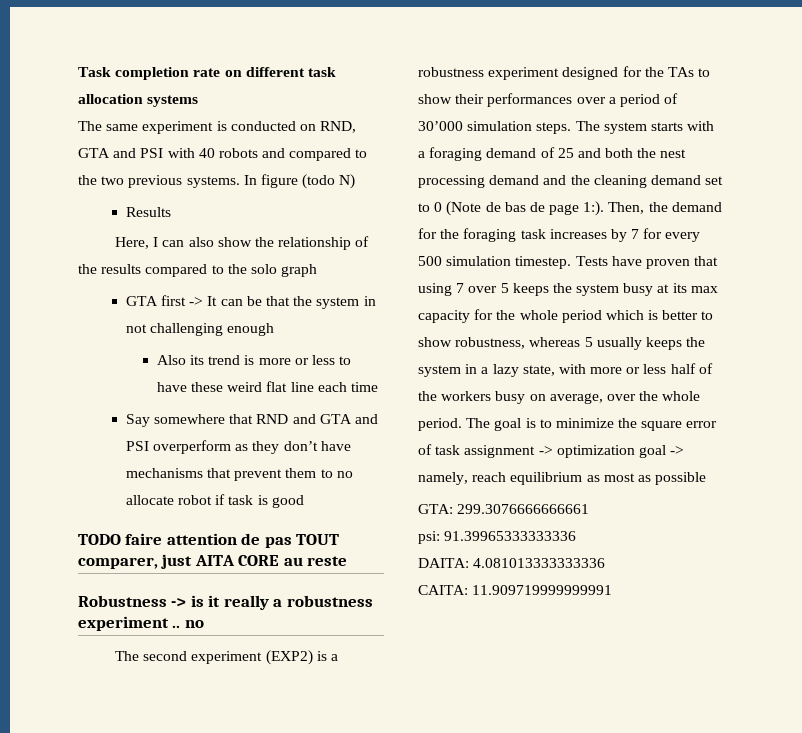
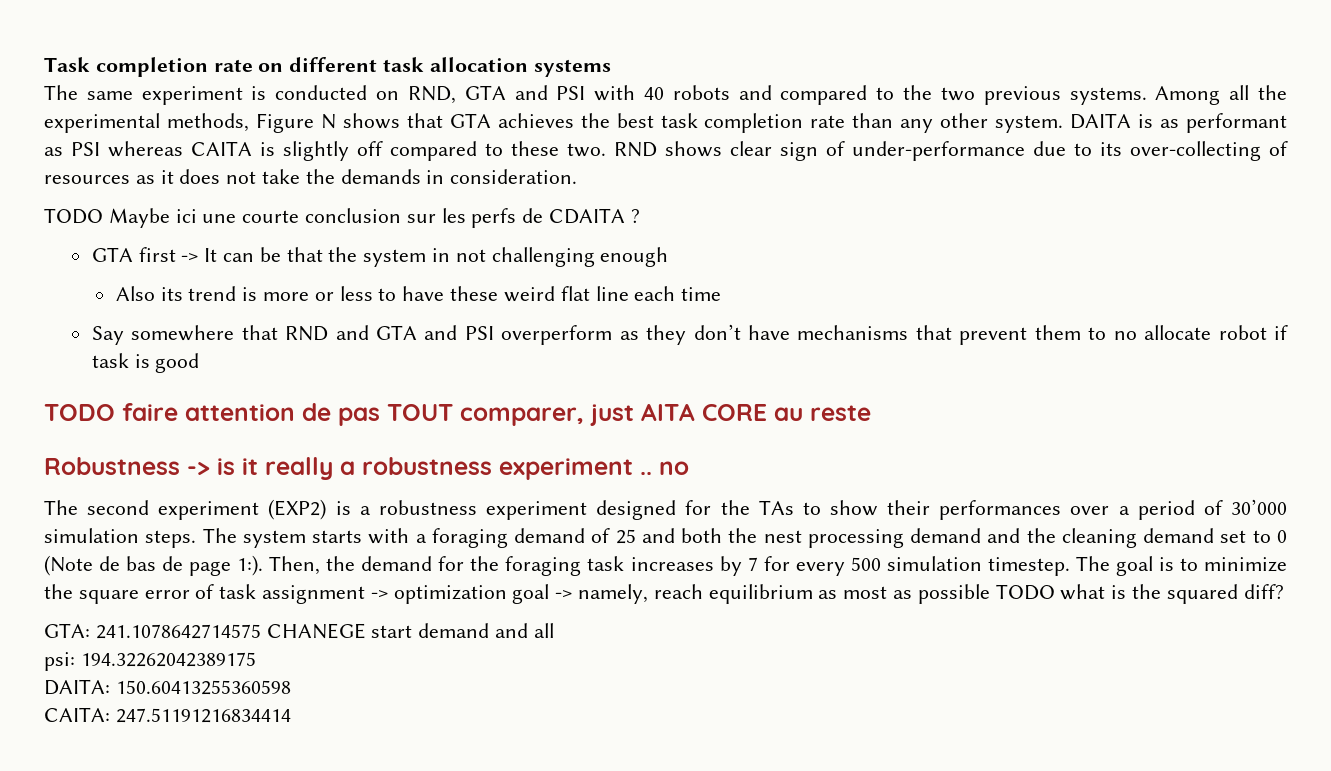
- In figure (todo N)
- Results
- Here, I can also show the relationship of the results compared to the solo graph
+ Among all the experimental methods, Figure N shows that GTA achieves the best task completion rate than any other system. DAITA is as performant as PSI whereas CAITA is slightly off compared to these two. RND shows clear sign of under-performance due to its over-collecting of resources as it does not take the demands in consideration.
+ TODO Maybe ici une courte conclusion sur les perfs de CDAITA ?
- Tests have proven that using 7 over 5 keeps the system busy at its max capacity for the whole period which is better to show robustness, whereas 5 usually keeps the system in a lazy state, with more or less half of the workers busy on average, over the whole period.
- The goal is to minimize the square error of task assignment -> optimization goal -> namely, reach equilibrium as most as possible
- GTA: 299.3076666666661
+ The goal is to minimize the square error of task assignment -> optimization goal -> namely, reach equilibrium as most as possible TODO what is the squared diff?
+ GTA: 241.1078642714575 CHANEGE start demand and all
- psi: 91.39965333333336
+ psi: 194.32262042389175
- DAITA: 4.081013333333336
+ DAITA: 150.60413255360598
- CAITA: 11.909719999999991
+ CAITA: 247.51191216834414

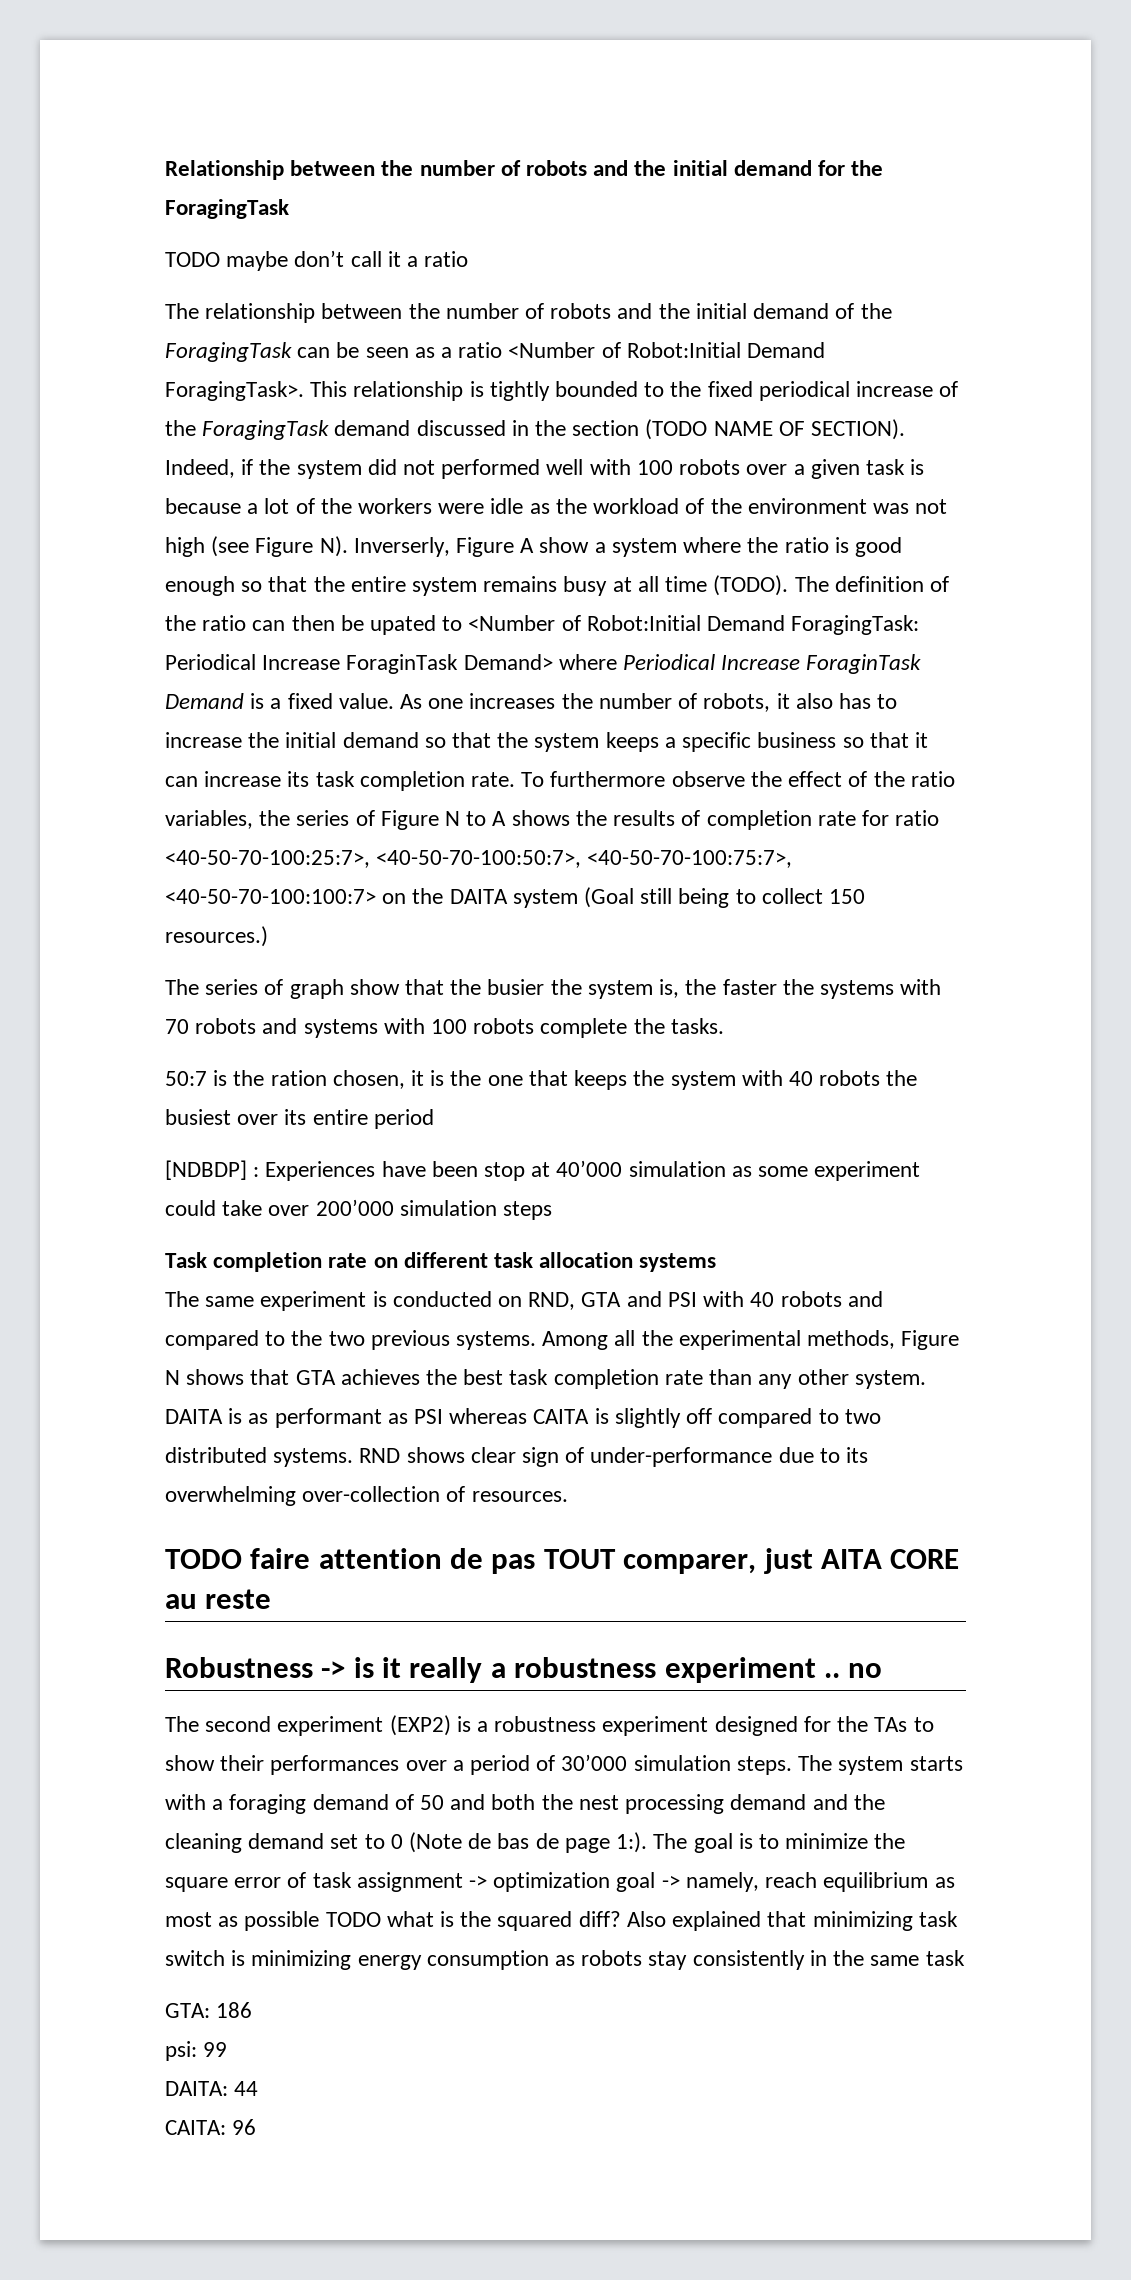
+ Relationship between the number of robots and the initial demand for the ForagingTask
+ TODO maybe don’t call it a ratio
+ The relationship between the number of robots and the initial demand of the ForagingTask can be seen as a ratio <Number of Robot:Initial Demand ForagingTask>. This relationship is tightly bounded to the fixed periodical increase of the ForagingTask demand discussed in the section (TODO NAME OF SECTION). Indeed, if the system did not performed well with 100 robots over a given task is because a lot of the workers were idle as the workload of the environment was not high (see Figure N). Inverserly, Figure A show a system where the ratio is good enough so that the entire system remains busy at all time (TODO). The definition of the ratio can then be upated to <Number of Robot:Initial Demand ForagingTask: Periodical Increase ForaginTask Demand> where Periodical Increase ForaginTask Demand is a fixed value. As one increases the number of robots, it also has to increase the initial demand so that the system keeps a specific business so that it can increase its task completion rate. To furthermore observe the effect of the ratio variables, the series of Figure N to A shows the results of completion rate for ratio <40-50-70-100:25:7>, <40-50-70-100:50:7>, <40-50-70-100:75:7>, <40-50-70-100:100:7> on the DAITA system (Goal still being to collect 150 resources.)
+ The series of graph show that the busier the system is, the faster the systems with 70 robots and systems with 100 robots complete the tasks.
+ 50:7 is the ration chosen, it is the one that keeps the system with 40 robots the busiest over its entire period
+ [NDBDP] : Experiences have been stop at 40’000 simulation as some experiment could take over 200’000 simulation steps
- DAITA is as performant as PSI whereas CAITA is slightly off compared to these two.
+ DAITA is as performant as PSI whereas CAITA is slightly off compared to two distributed systems.
- RND shows clear sign of under-performance due to its over-collecting of resources as it does not take the demands in consideration.
- TODO Maybe ici une courte conclusion sur les perfs de CDAITA ?
- GTA first -> It can be that the system in not challenging enough
- Also its trend is more or less to have these weird flat line each time
- Say somewhere that RND and GTA and PSI overperform as they don’t have mechanisms that prevent them to no allocate robot if task is good
+ RND shows clear sign of under-performance due to its overwhelming over-collection of resources.
- The system starts with a foraging demand of 25 and both the nest processing demand and the cleaning demand set to 0 (Note de bas de page 1:).
+ The system starts with a foraging demand of 50 and both the nest processing demand and the cleaning demand set to 0 (Note de bas de page 1:).
- Then, the demand for the foraging task increases by 7 for every 500 simulation timestep.
- The goal is to minimize the square error of task assignment -> optimization goal -> namely, reach equilibrium as most as possible TODO what is the squared diff?
- GTA: 241.1078642714575 CHANEGE start demand and all
+ The goal is to minimize the square error of task assignment -> optimization goal -> namely, reach equilibrium as most as possible TODO what is the squared diff? Also explained that minimizing task switch is minimizing energy consumption as robots stay consistently in the same task
+ GTA: 186
- psi: 194.32262042389175
+ psi: 99
- DAITA: 150.60413255360598
+ DAITA: 44
- CAITA: 247.51191216834414
+ CAITA: 96

